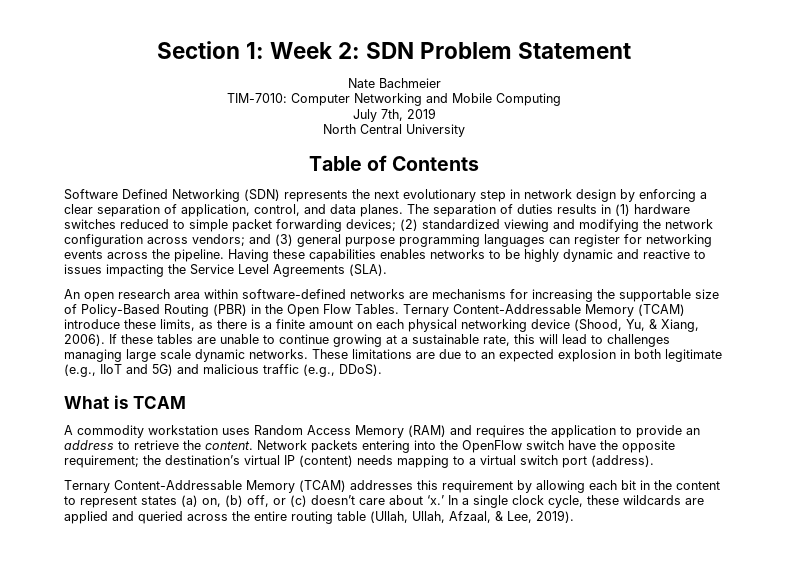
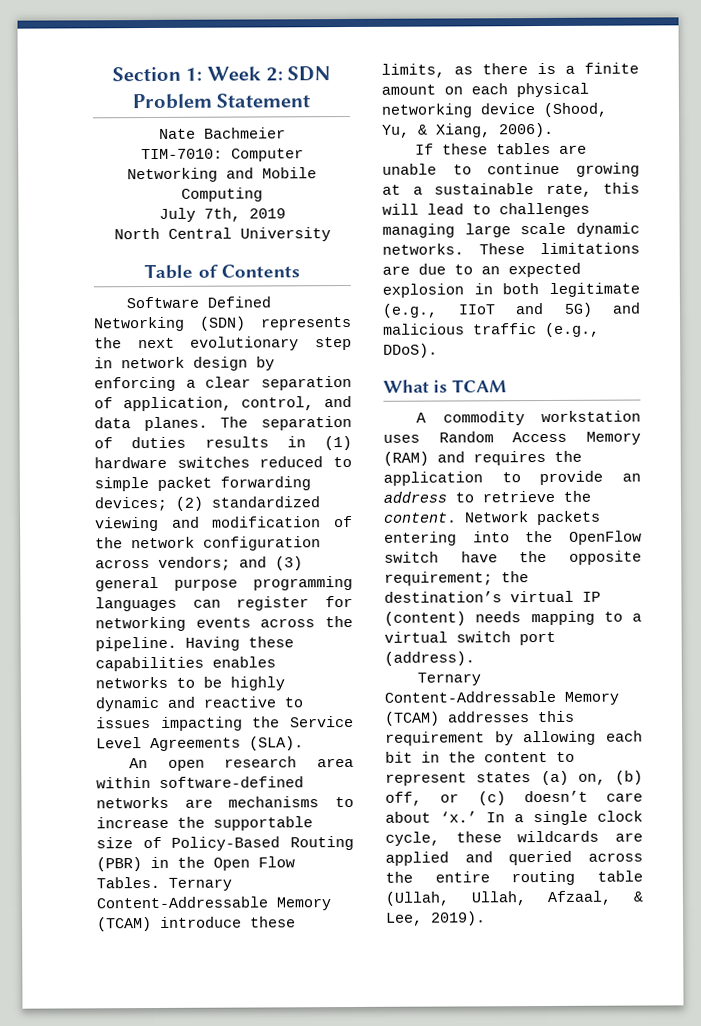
- The separation of duties results in (1) hardware switches reduced to simple packet forwarding devices; (2) standardized viewing and modifying the network configuration across vendors; and (3) general purpose programming languages can register for networking events across the pipeline.
+ The separation of duties results in (1) hardware switches reduced to simple packet forwarding devices; (2) standardized viewing and modification of the network configuration across vendors; and (3) general purpose programming languages can register for networking events across the pipeline.
- An open research area within software-defined networks are mechanisms for increasing the supportable size of Policy-Based Routing (PBR) in the Open Flow Tables.
+ An open research area within software-defined networks are mechanisms to increase the supportable size of Policy-Based Routing (PBR) in the Open Flow Tables.
- Ternary Content-Addressable Memory (TCAM) introduce these limits, as there is a finite amount on each physical networking device (Shood, Yu, & Xiang, 2006). If these tables are unable to continue growing at a sustainable rate, this will lead to challenges managing large scale dynamic networks.
+ Ternary Content-Addressable Memory (TCAM) introduce these limits, as there is a finite amount on each physical networking device (Shood, Yu, & Xiang, 2006).
+ If these tables are unable to continue growing at a sustainable rate, this will lead to challenges managing large scale dynamic networks.

